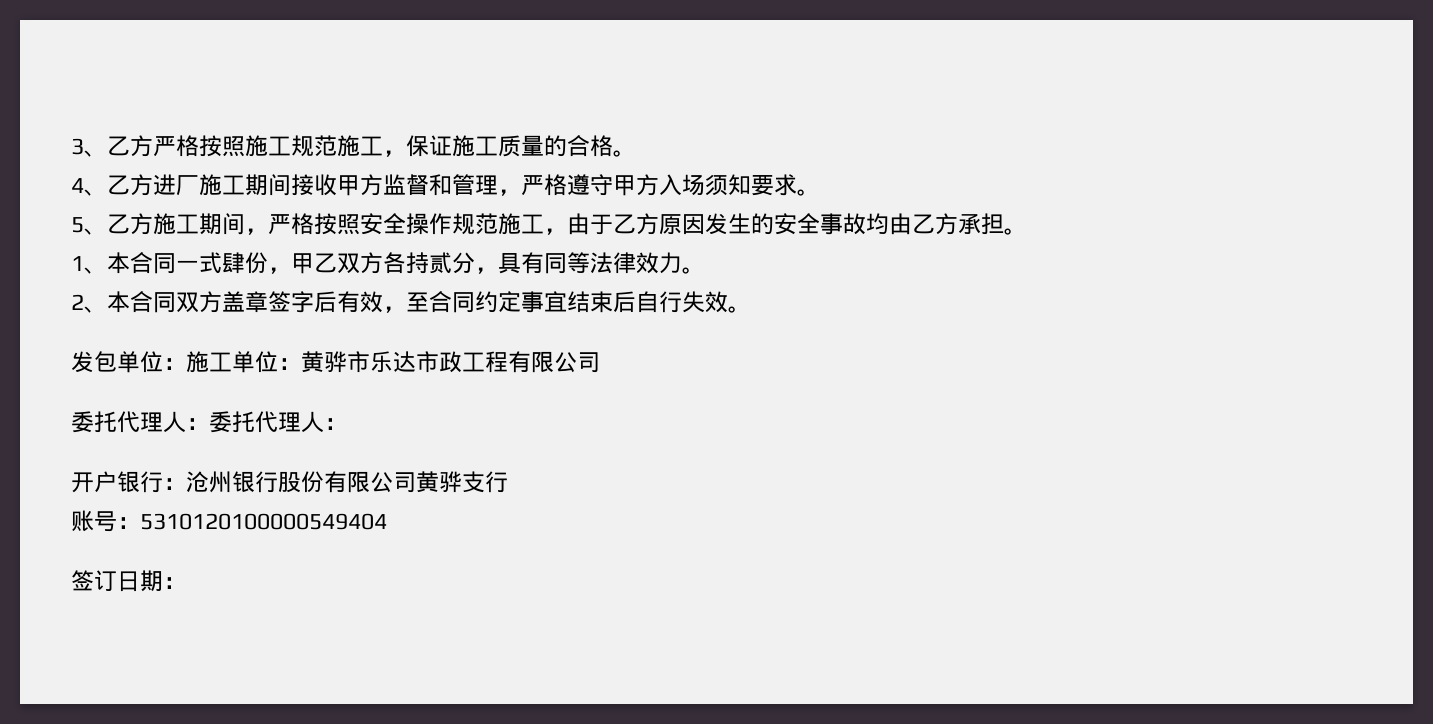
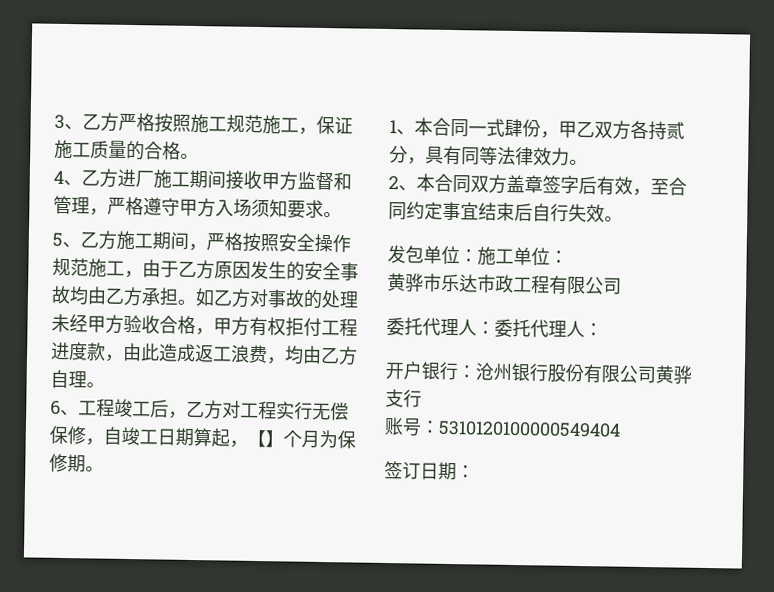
+ 如乙方对事故的处理未经甲方验收合格，甲方有权拒付工程进度款，由此造成返工浪费，均由乙方自理。
+ 6、工程竣工后，乙方对工程实行无偿保修，自竣工日期算起，【】个月为保修期。
- 发包单位：施工单位：黄骅市乐达市政工程有限公司
+ 发包单位：施工单位：
+ 黄骅市乐达市政工程有限公司

